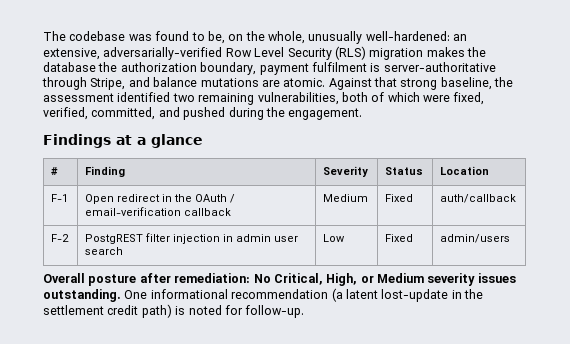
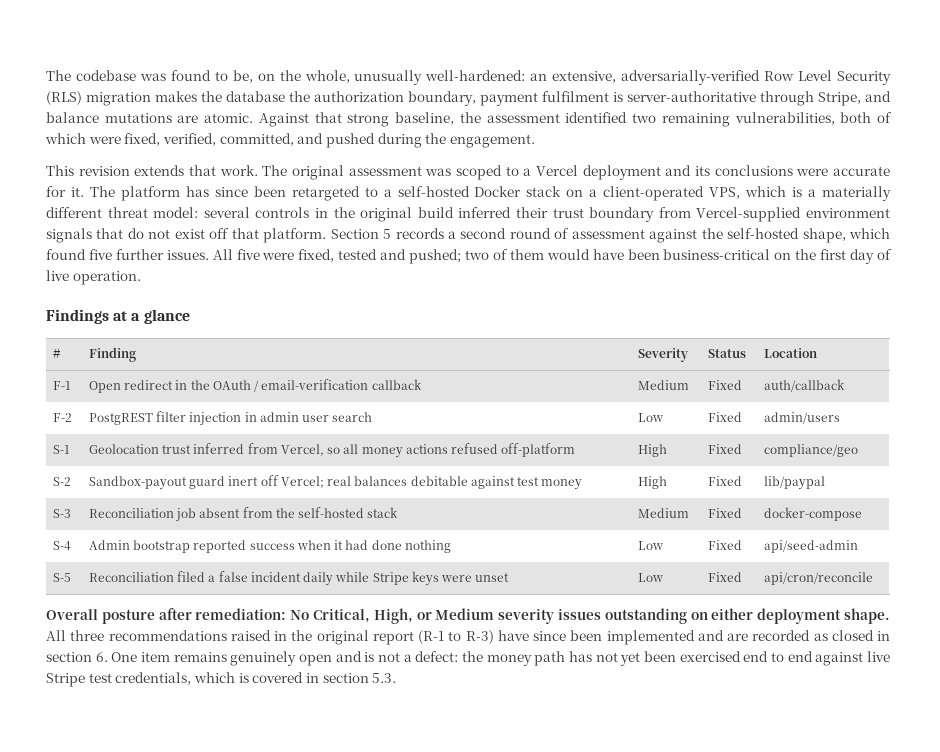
+ This revision extends that work. The original assessment was scoped to a Vercel deployment and its conclusions were accurate for it. The platform has since been retargeted to a self-hosted Docker stack on a client-operated VPS, which is a materially different threat model: several controls in the original build inferred their trust boundary from Vercel-supplied environment signals that do not exist off that platform. Section 5 records a second round of assessment against the self-hosted shape, which found five further issues. All five were fixed, tested and pushed; two of them would have been business-critical on the first day of live operation.
+ S-1 | Geolocation trust inferred from Vercel, so all money actions refused off-platform | High | Fixed | compliance/geo
+ S-2 | Sandbox-payout guard inert off Vercel; real balances debitable against test money | High | Fixed | lib/paypal
+ S-3 | Reconciliation job absent from the self-hosted stack | Medium | Fixed | docker-compose
+ S-4 | Admin bootstrap reported success when it had done nothing | Low | Fixed | api/seed-admin
+ S-5 | Reconciliation filed a false incident daily while Stripe keys were unset | Low | Fixed | api/cron/reconcile
- Overall posture after remediation: No Critical, High, or Medium severity issues outstanding. One informational recommendation (a latent lost-update in the settlement credit path) is noted for follow-up.
+ Overall posture after remediation: No Critical, High, or Medium severity issues outstanding on either deployment shape. All three recommendations raised in the original report (R-1 to R-3) have since been implemented and are recorded as closed in section 6. One item remains genuinely open and is not a defect: the money path has not yet been exercised end to end against live Stripe test credentials, which is covered in section 5.3.

